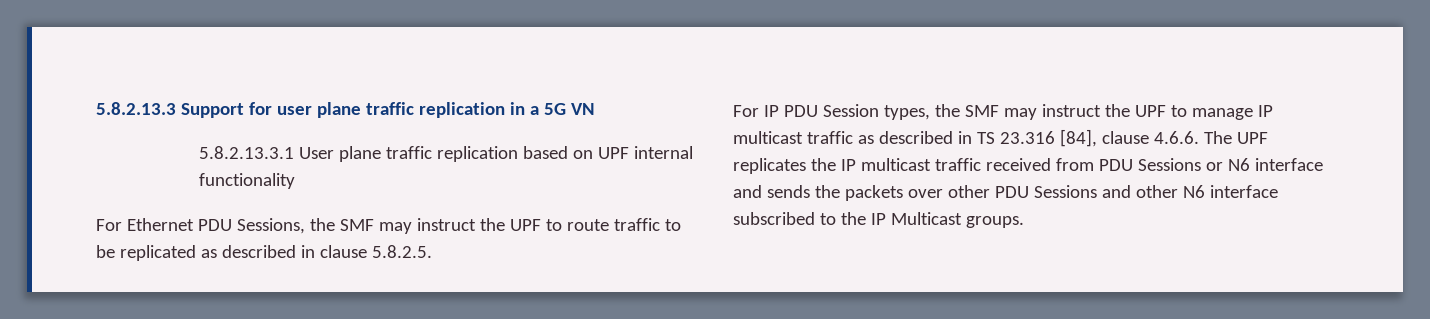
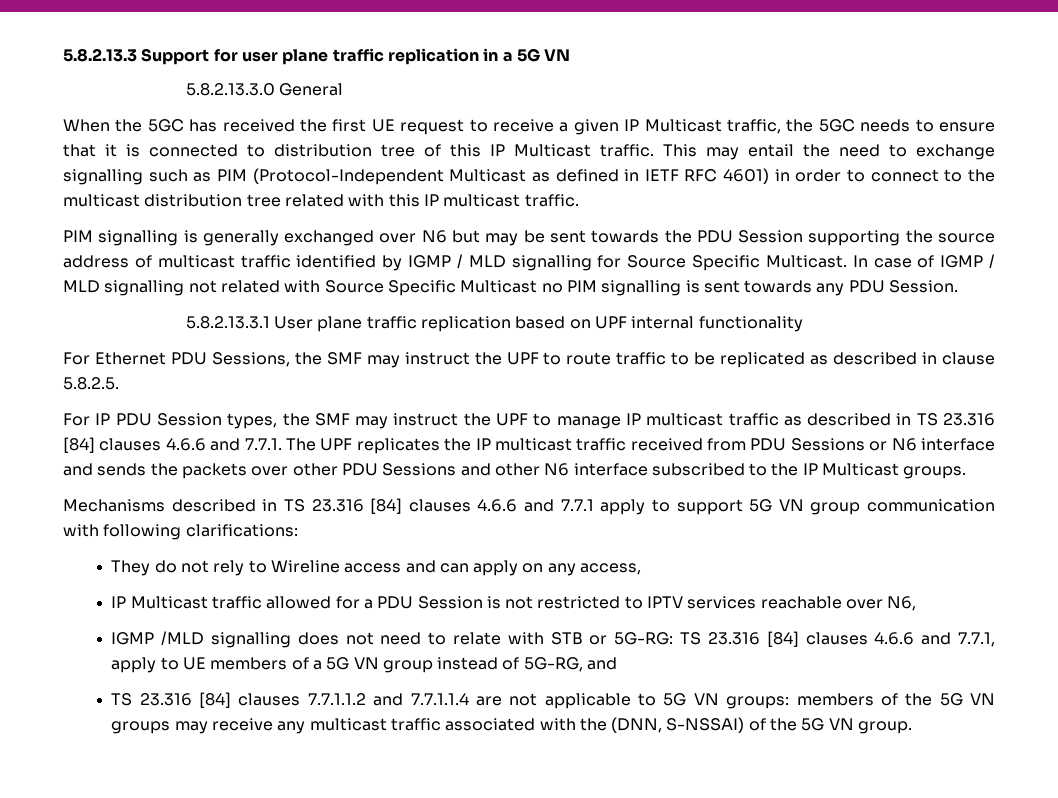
+ 5.8.2.13.3.0 General
+ When the 5GC has received the first UE request to receive a given IP Multicast traffic, the 5GC needs to ensure that it is connected to distribution tree of this IP Multicast traffic. This may entail the need to exchange signalling such as PIM (Protocol-Independent Multicast as defined in IETF RFC 4601) in order to connect to the multicast distribution tree related with this IP multicast traffic.
+ PIM signalling is generally exchanged over N6 but may be sent towards the PDU Session supporting the source address of multicast traffic identified by IGMP / MLD signalling for Source Specific Multicast. In case of IGMP / MLD signalling not related with Source Specific Multicast no PIM signalling is sent towards any PDU Session.
- For IP PDU Session types, the SMF may instruct the UPF to manage IP multicast traffic as described in TS 23.316 [84], clause 4.6.6. The UPF replicates the IP multicast traffic received from PDU Sessions or N6 interface and sends the packets over other PDU Sessions and other N6 interface subscribed to the IP Multicast groups.
+ For IP PDU Session types, the SMF may instruct the UPF to manage IP multicast traffic as described in TS 23.316 [84] clauses 4.6.6 and 7.7.1. The UPF replicates the IP multicast traffic received from PDU Sessions or N6 interface and sends the packets over other PDU Sessions and other N6 interface subscribed to the IP Multicast groups.
+ Mechanisms described in TS 23.316 [84] clauses 4.6.6 and 7.7.1 apply to support 5G VN group communication with following clarifications:
+ They do not rely to Wireline access and can apply on any access,
+ IP Multicast traffic allowed for a PDU Session is not restricted to IPTV services reachable over N6,
+ IGMP /MLD signalling does not need to relate with STB or 5G-RG: TS 23.316 [84] clauses 4.6.6 and 7.7.1, apply to UE members of a 5G VN group instead of 5G-RG, and
+ TS 23.316 [84] clauses 7.7.1.1.2 and 7.7.1.1.4 are not applicable to 5G VN groups: members of the 5G VN groups may receive any multicast traffic associated with the (DNN, S-NSSAI) of the 5G VN group.

